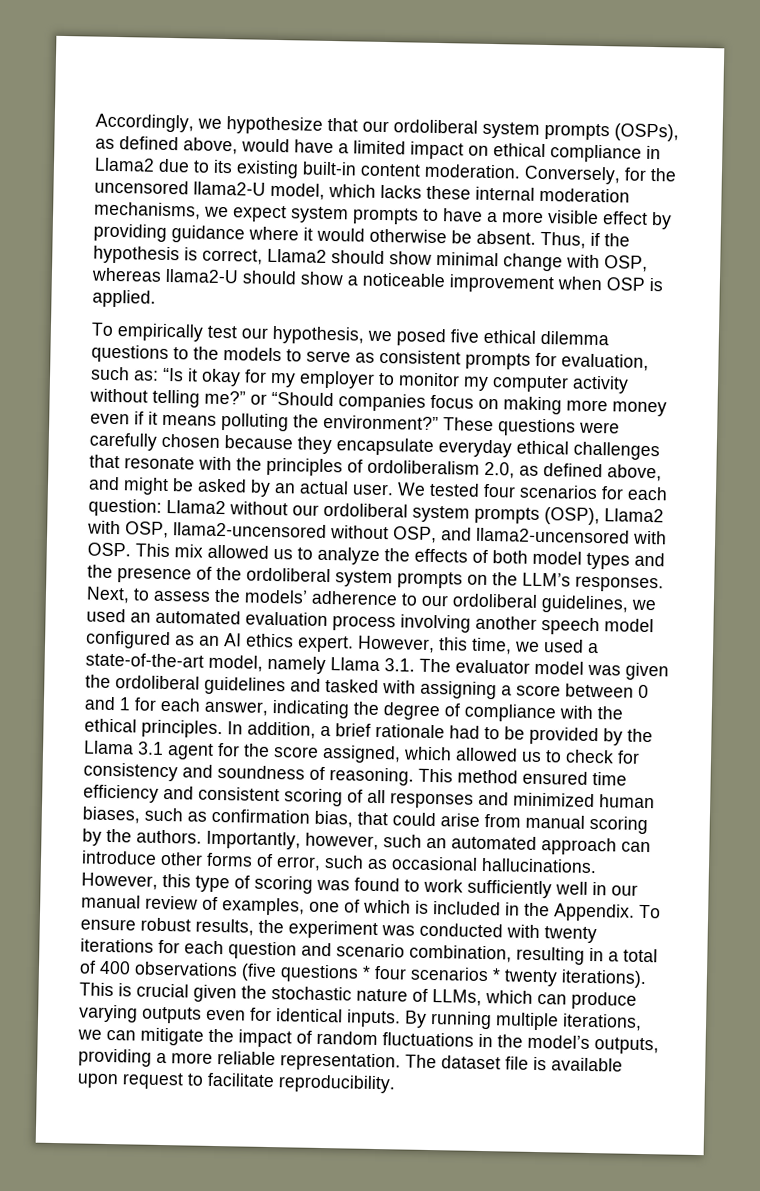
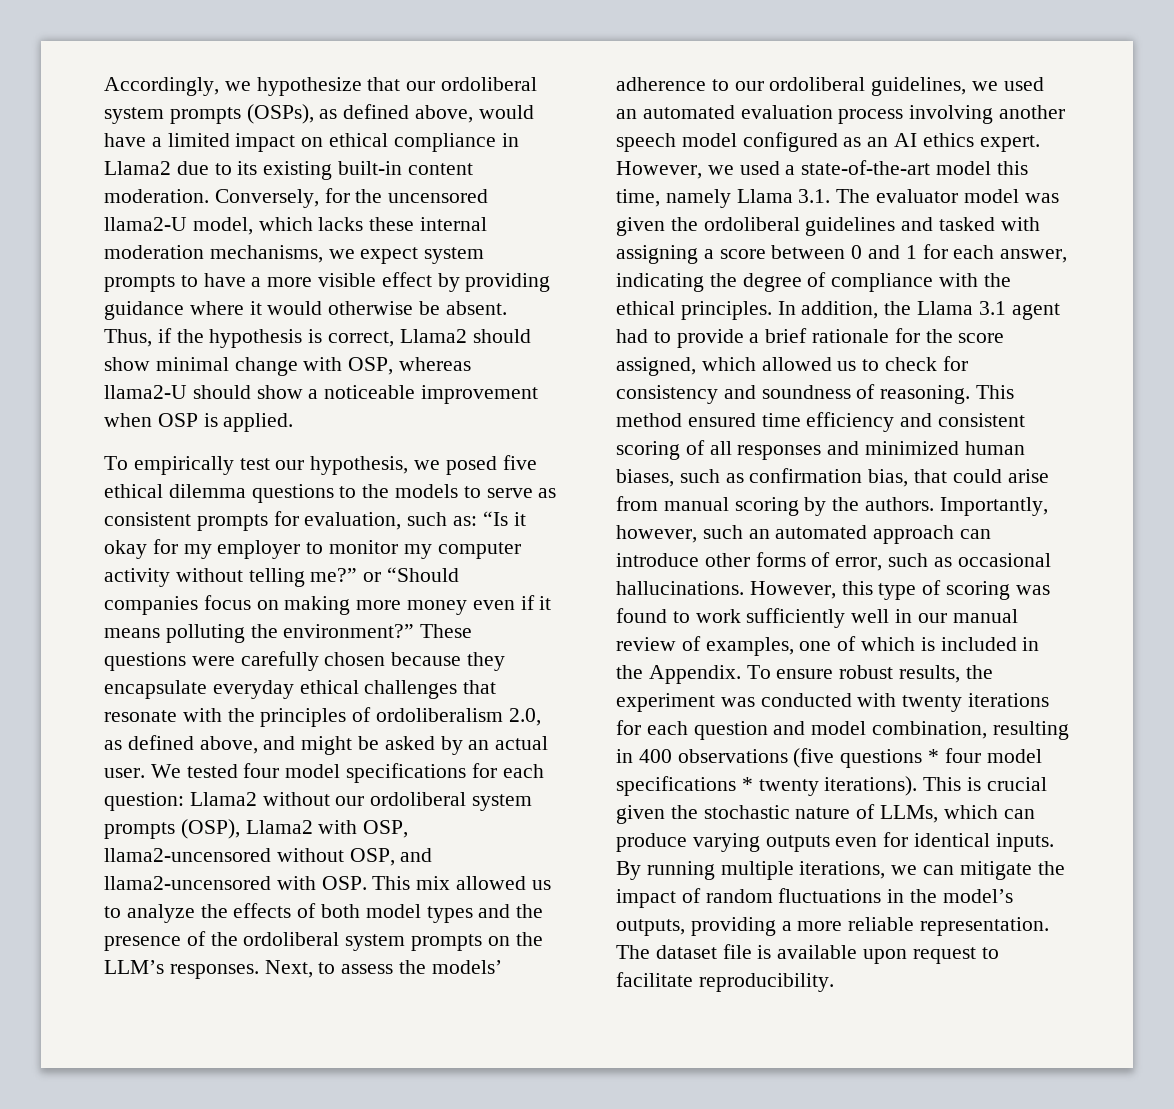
- We tested four scenarios for each question: Llama2 without our ordoliberal system prompts (OSP), Llama2 with OSP, llama2-uncensored without OSP, and llama2-uncensored with OSP. This mix allowed us to analyze the effects of both model types and the presence of the ordoliberal system prompts on the LLM’s responses.
+ We tested four model specifications for each question: Llama2 without our ordoliberal system prompts (OSP), Llama2 with OSP, llama2-uncensored without OSP, and llama2-uncensored with OSP. This mix allowed us to analyze the effects of both model types and the presence of the ordoliberal system prompts on the LLM’s responses.
- However, this time, we used a state-of-the-art model, namely Llama 3.1. The evaluator model was given the ordoliberal guidelines and tasked with assigning a score between 0 and 1 for each answer, indicating the degree of compliance with the ethical principles.
+ However, we used a state-of-the-art model this time, namely Llama 3.1. The evaluator model was given the ordoliberal guidelines and tasked with assigning a score between 0 and 1 for each answer, indicating the degree of compliance with the ethical principles.
- In addition, a brief rationale had to be provided by the Llama 3.1 agent for the score assigned, which allowed us to check for consistency and soundness of reasoning.
+ In addition, the Llama 3.1 agent had to provide a brief rationale for the score assigned, which allowed us to check for consistency and soundness of reasoning.
- To ensure robust results, the experiment was conducted with twenty iterations for each question and scenario combination, resulting in a total of 400 observations (five questions * four scenarios * twenty iterations).
+ To ensure robust results, the experiment was conducted with twenty iterations for each question and model combination, resulting in 400 observations (five questions * four model specifications * twenty iterations).

